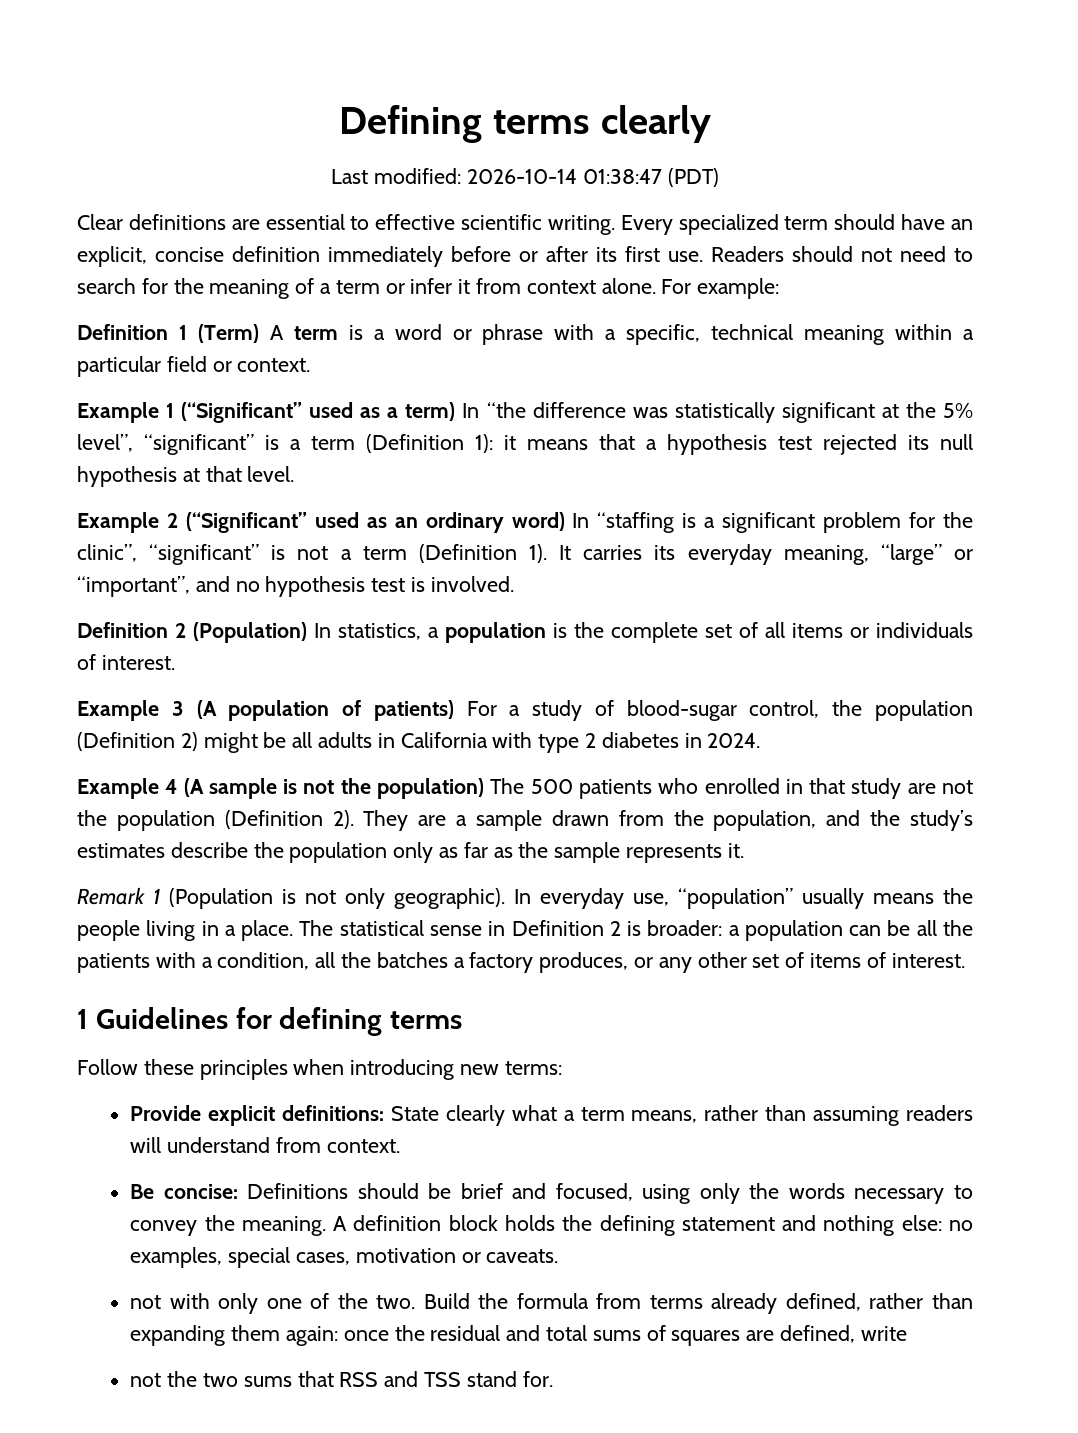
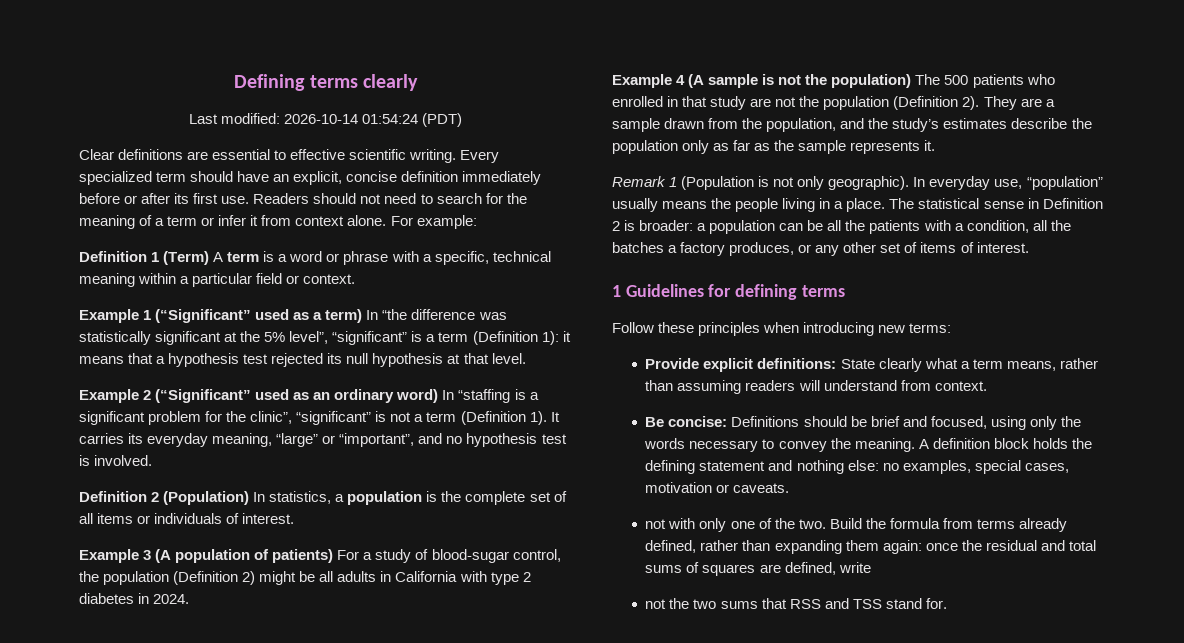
- Last modified: 2026-10-14 01:38:47 (PDT)
+ Last modified: 2026-10-14 01:54:24 (PDT)

